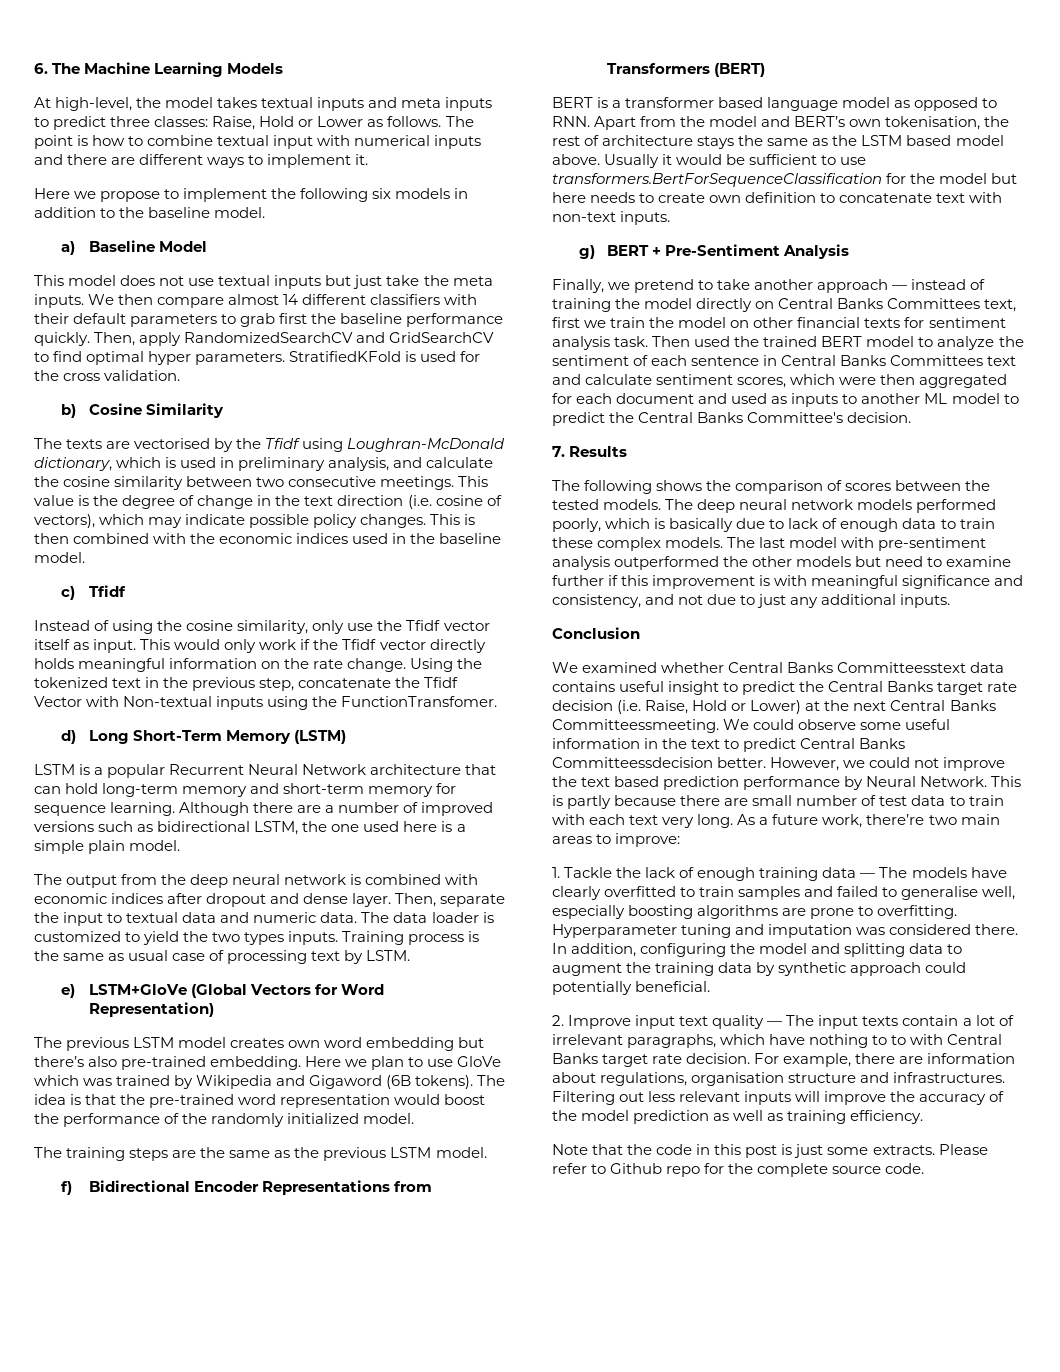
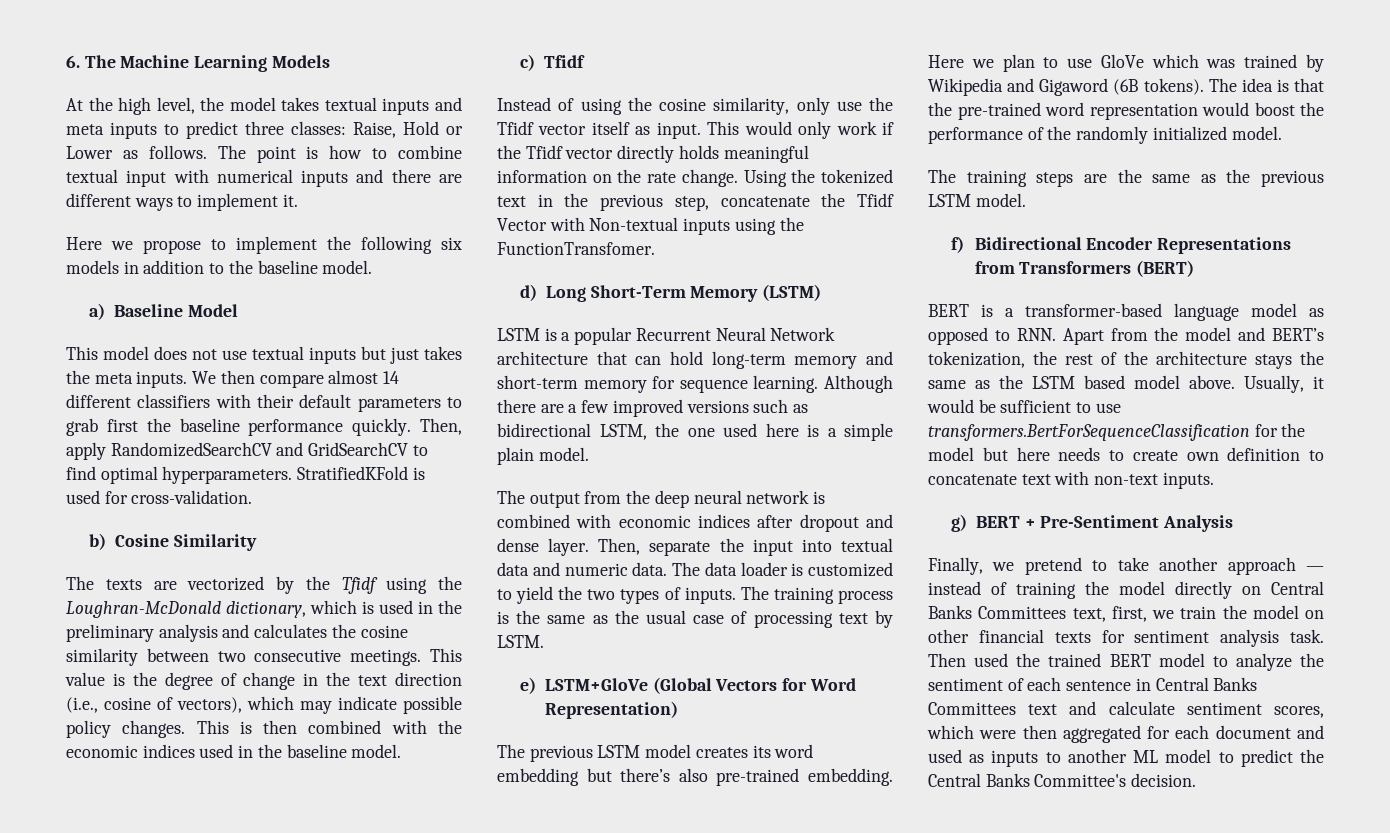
- At high-level, the model takes textual inputs and meta inputs to predict three classes: Raise, Hold or Lower as follows.
+ At the high level, the model takes textual inputs and meta inputs to predict three classes: Raise, Hold or Lower as follows.
- This model does not use textual inputs but just take the meta inputs.
+ This model does not use textual inputs but just takes the meta inputs.
- Then, apply RandomizedSearchCV and GridSearchCV to find optimal hyper parameters.
+ Then, apply RandomizedSearchCV and GridSearchCV to find optimal hyperparameters.
- StratifiedKFold is used for the cross validation.
+ StratifiedKFold is used for cross-validation.
- The texts are vectorised by the Tfidf using Loughran-McDonald dictionary, which is used in preliminary analysis, and calculate the cosine similarity between two consecutive meetings.
+ The texts are vectorized by the Tfidf using the Loughran-McDonald dictionary, which is used in the preliminary analysis and calculates the cosine similarity between two consecutive meetings.
- This value is the degree of change in the text direction (i.e. cosine of vectors), which may indicate possible policy changes.
+ This value is the degree of change in the text direction (i.e., cosine of vectors), which may indicate possible policy changes.
- Although there are a number of improved versions such as bidirectional LSTM, the one used here is a simple plain model.
+ Although there are a few improved versions such as bidirectional LSTM, the one used here is a simple plain model.
- Then, separate the input to textual data and numeric data.
+ Then, separate the input into textual data and numeric data.
- The data loader is customized to yield the two types inputs. Training process is the same as usual case of processing text by LSTM.
+ The data loader is customized to yield the two types of inputs. The training process is the same as the usual case of processing text by LSTM.
- The previous LSTM model creates own word embedding but there’s also pre-trained embedding.
+ The previous LSTM model creates its word embedding but there’s also pre-trained embedding.
- BERT is a transformer based language model as opposed to RNN. Apart from the model and BERT’s own tokenisation, the rest of architecture stays the same as the LSTM based model above.
+ BERT is a transformer-based language model as opposed to RNN. Apart from the model and BERT’s tokenization, the rest of the architecture stays the same as the LSTM based model above.
- Usually it would be sufficient to use transformers.BertForSequenceClassification for the model but here needs to create own definition to concatenate text with non-text inputs.
+ Usually, it would be sufficient to use transformers.BertForSequenceClassification for the model but here needs to create own definition to concatenate text with non-text inputs.
- Finally, we pretend to take another approach — instead of training the model directly on Central Banks Committees text, first we train the model on other financial texts for sentiment analysis task.
+ Finally, we pretend to take another approach — instead of training the model directly on Central Banks Committees text, first, we train the model on other financial texts for sentiment analysis task.
- 7. Results
- The following shows the comparison of scores between the tested models. The deep neural network models performed poorly, which is basically due to lack of enough data to train these complex models. The last model with pre-sentiment analysis outperformed the other models but need to examine further if this improvement is with meaningful significance and consistency, and not due to just any additional inputs.
- Conclusion
- We examined whether Central Banks Committeesstext data contains useful insight to predict the Central Banks target rate decision (i.e. Raise, Hold or Lower) at the next Central Banks Committeessmeeting. We could observe some useful information in the text to predict Central Banks Committeessdecision better. However, we could not improve the text based prediction performance by Neural Network. This is partly because there are small number of test data to train with each text very long. As a future work, there’re two main areas to improve:
- 1. Tackle the lack of enough training data — The models have clearly overfitted to train samples and failed to generalise well, especially boosting algorithms are prone to overfitting. Hyperparameter tuning and imputation was considered there. In addition, configuring the model and splitting data to augment the training data by synthetic approach could potentially beneficial.
- 2. Improve input text quality — The input texts contain a lot of irrelevant paragraphs, which have nothing to to with Central Banks target rate decision. For example, there are information about regulations, organisation structure and infrastructures. Filtering out less relevant inputs will improve the accuracy of the model prediction as well as training efficiency.
- Note that the code in this post is just some extracts. Please refer to Github repo for the complete source code.

